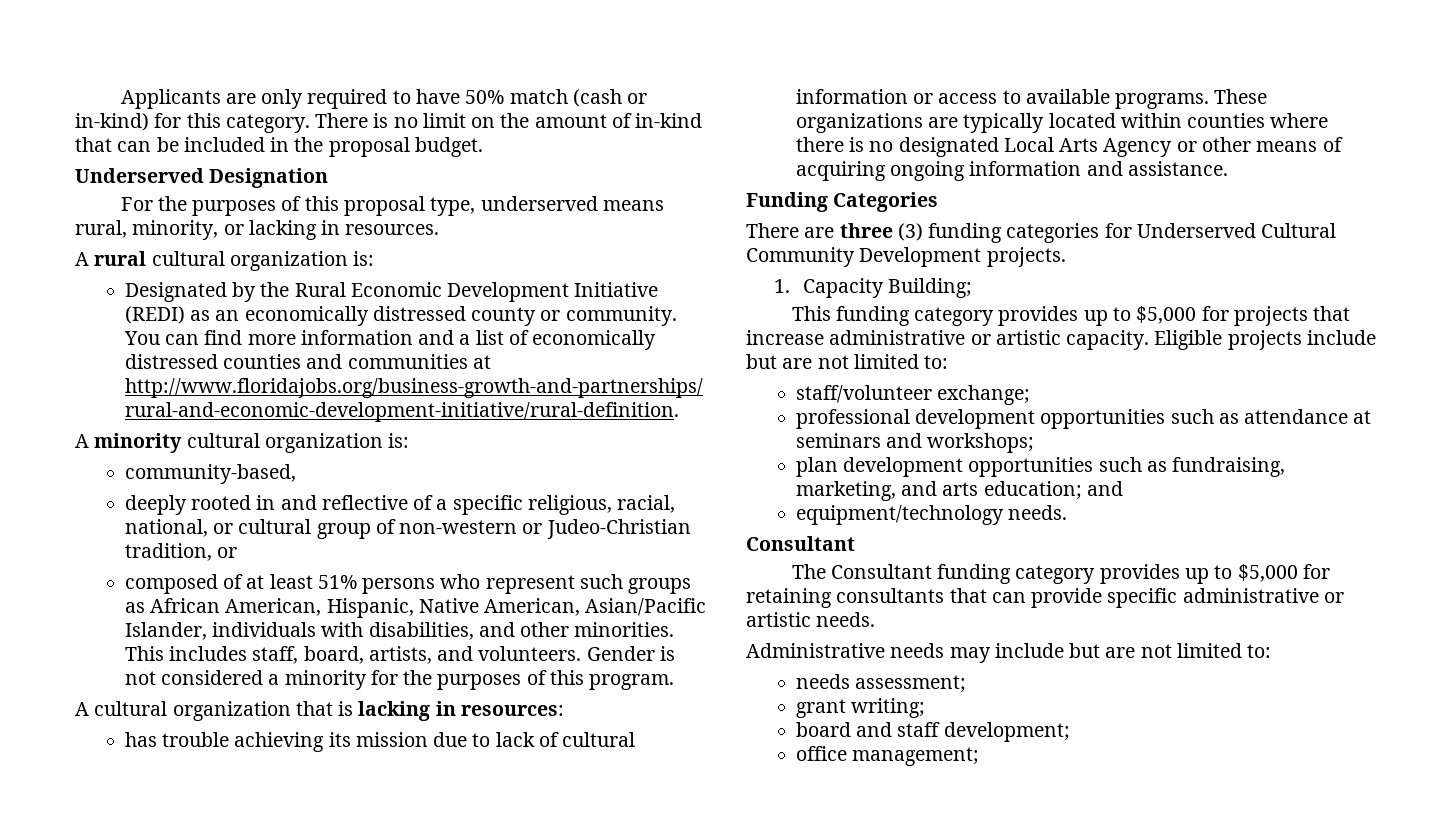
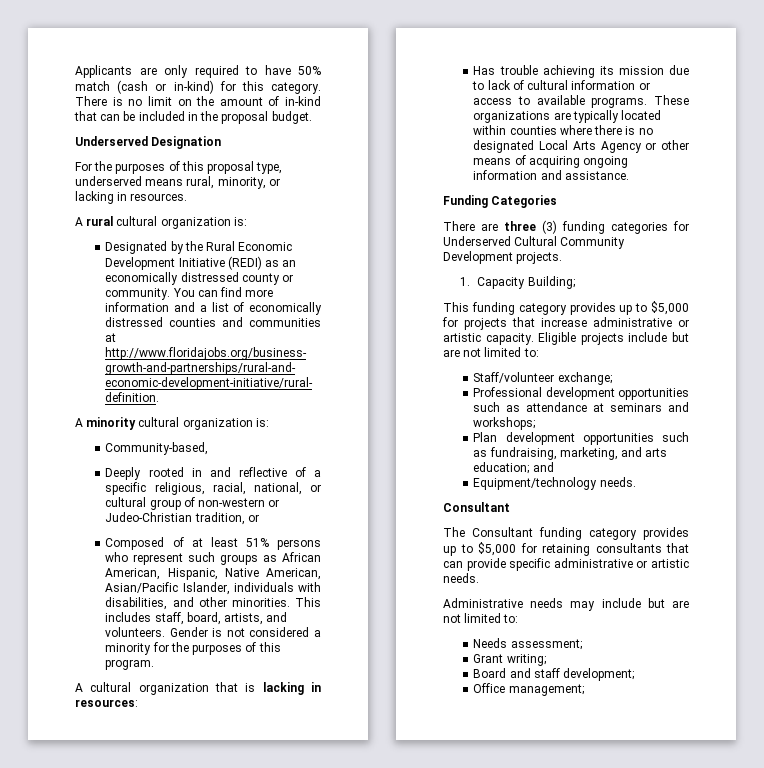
- community-based,
- deeply rooted in and reflective of a specific religious, racial, national, or cultural group of non-western or Judeo-Christian tradition, or
+ Community-based,
+ Deeply rooted in and reflective of a specific religious, racial, national, or cultural group of non-western or Judeo-Christian tradition, or
- composed of at least 51% persons who represent such groups as African American, Hispanic, Native American, Asian/Pacific Islander, individuals with disabilities, and other minorities.
+ Composed of at least 51% persons who represent such groups as African American, Hispanic, Native American, Asian/Pacific Islander, individuals with disabilities, and other minorities.
- has trouble achieving its mission due to lack of cultural information or access to available programs.
+ Has trouble achieving its mission due to lack of cultural information or access to available programs.
- staff/volunteer exchange;
+ Staff/volunteer exchange;
- professional development opportunities such as attendance at seminars and workshops;
+ Professional development opportunities such as attendance at seminars and workshops;
- plan development opportunities such as fundraising, marketing, and arts education; and
+ Plan development opportunities such as fundraising, marketing, and arts education; and
- equipment/technology needs.
+ Equipment/technology needs.
- needs assessment;
+ Needs assessment;
- grant writing;
+ Grant writing;
- board and staff development;
+ Board and staff development;
- office management;
+ Office management;

